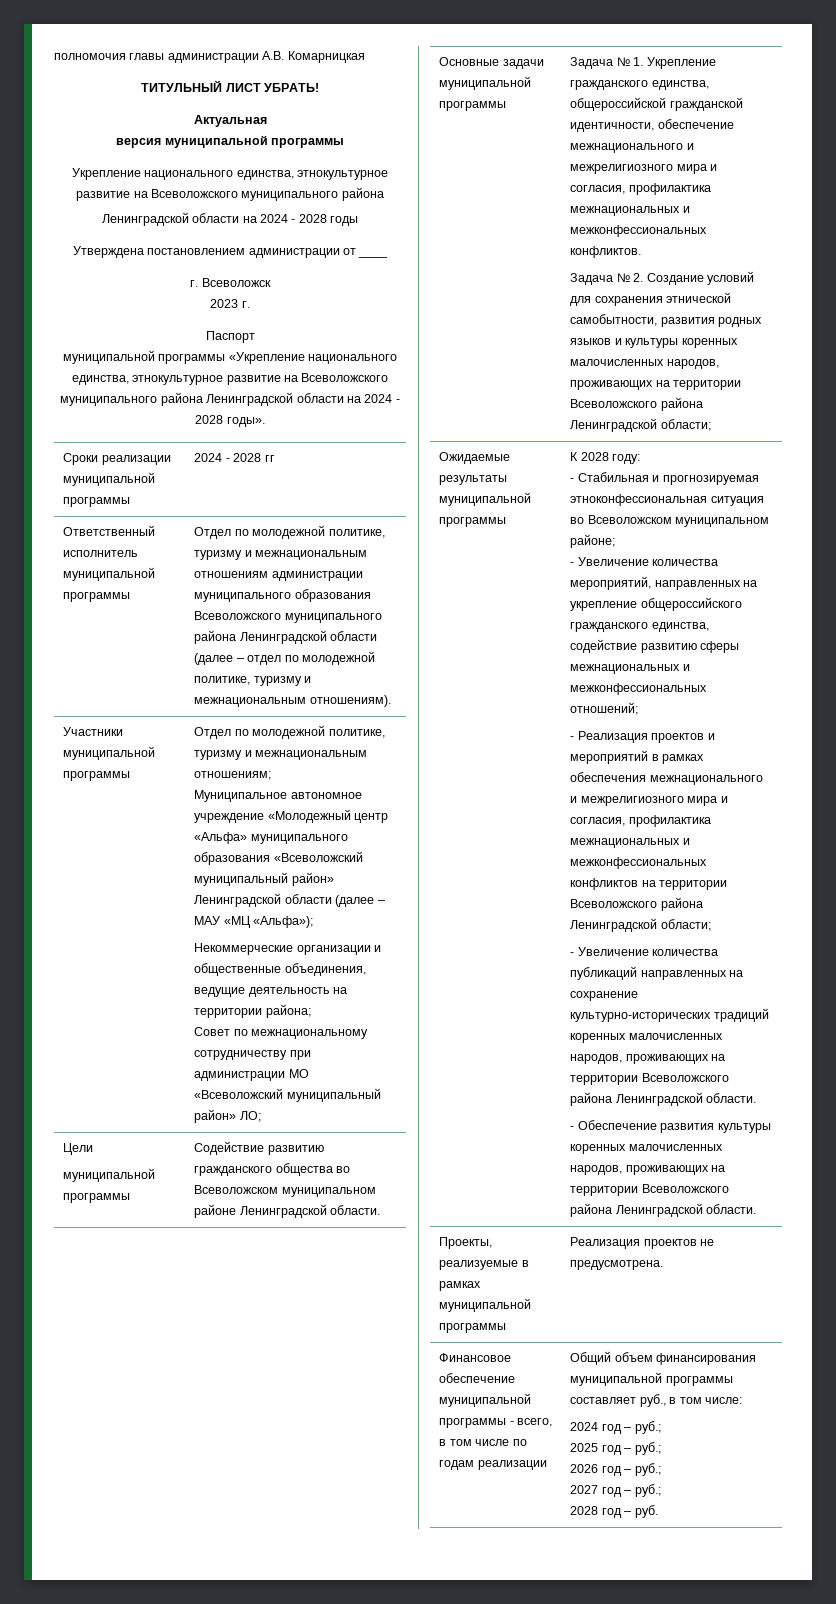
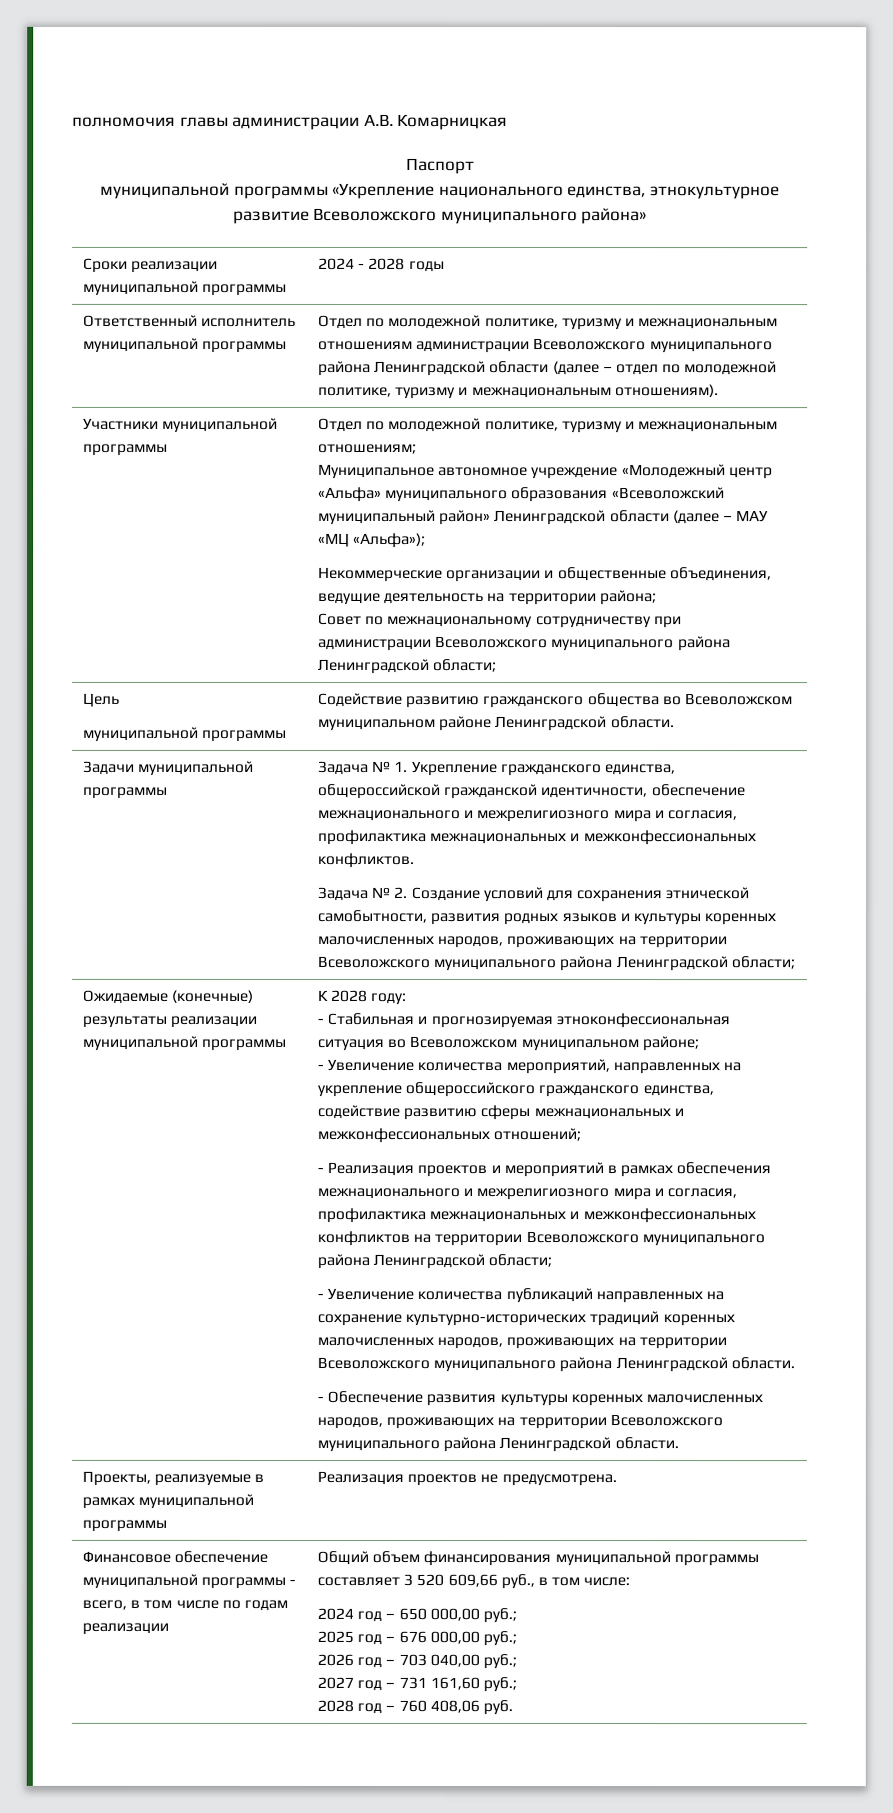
- ТИТУЛЬНЫЙ ЛИСТ УБРАТЬ!
- Актуальная
- версия муниципальной программы
- Укрепление национального единства, этнокультурное развитие на Всеволожского муниципального района
- Ленинградской области на 2024 - 2028 годы
- Утверждена постановлением администрации от ____
- г. Всеволожск
- 2023 г.
- муниципальной программы «Укрепление национального единства, этнокультурное развитие на Всеволожского муниципального района Ленинградской области на 2024 - 2028 годы».
+ муниципальной программы «Укрепление национального единства, этнокультурное развитие Всеволожского муниципального района»
- Сроки реализации муниципальной программы | 2024 - 2028 гг
+ Сроки реализации муниципальной программы | 2024 - 2028 годы
- Ответственный исполнитель муниципальной программы | Отдел по молодежной политике, туризму и межнациональным отношениям администрации муниципального образования Всеволожского муниципального района Ленинградской области (далее – отдел по молодежной политике, туризму и межнациональным отношениям).
+ Ответственный исполнитель муниципальной программы | Отдел по молодежной политике, туризму и межнациональным отношениям администрации Всеволожского муниципального района Ленинградской области (далее – отдел по молодежной политике, туризму и межнациональным отношениям).
- Совет по межнациональному сотрудничеству при администрации МО «Всеволожский муниципальный район» ЛО;
- Цели
+ Совет по межнациональному сотрудничеству при администрации Всеволожского муниципального района Ленинградской области;
+ Цель
- Основные задачи муниципальной программы
+ Задачи муниципальной программы
- Задача № 2. Создание условий для сохранения этнической самобытности, развития родных языков и культуры коренных малочисленных народов, проживающих на территории Всеволожского района Ленинградской области;
+ Задача № 2. Создание условий для сохранения этнической самобытности, развития родных языков и культуры коренных малочисленных народов, проживающих на территории Всеволожского муниципального района Ленинградской области;
- Ожидаемые результаты муниципальной программы
+ Ожидаемые (конечные) результаты реализации муниципальной программы
- - Реализация проектов и мероприятий в рамках обеспечения межнационального и межрелигиозного мира и согласия, профилактика межнациональных и межконфессиональных конфликтов на территории Всеволожского района Ленинградской области;
+ - Реализация проектов и мероприятий в рамках обеспечения межнационального и межрелигиозного мира и согласия, профилактика межнациональных и межконфессиональных конфликтов на территории Всеволожского муниципального района Ленинградской области;
- - Увеличение количества публикаций направленных на сохранение культурно-исторических традиций коренных малочисленных народов, проживающих на территории Всеволожского района Ленинградской области.
+ - Увеличение количества публикаций направленных на сохранение культурно-исторических традиций коренных малочисленных народов, проживающих на территории Всеволожского муниципального района Ленинградской области.
- - Обеспечение развития культуры коренных малочисленных народов, проживающих на территории Всеволожского района Ленинградской области.
+ - Обеспечение развития культуры коренных малочисленных народов, проживающих на территории Всеволожского муниципального района Ленинградской области.
- Общий объем финансирования муниципальной программы составляет руб., в том числе:
+ Общий объем финансирования муниципальной программы составляет 3 520 609,66 руб., в том числе:
- 2024 год – руб.;
+ 2024 год – 650 000,00 руб.;
- 2025 год – руб.;
+ 2025 год – 676 000,00 руб.;
- 2026 год – руб.;
+ 2026 год – 703 040,00 руб.;
- 2027 год – руб.;
+ 2027 год – 731 161,60 руб.;
- 2028 год – руб.
+ 2028 год – 760 408,06 руб.

